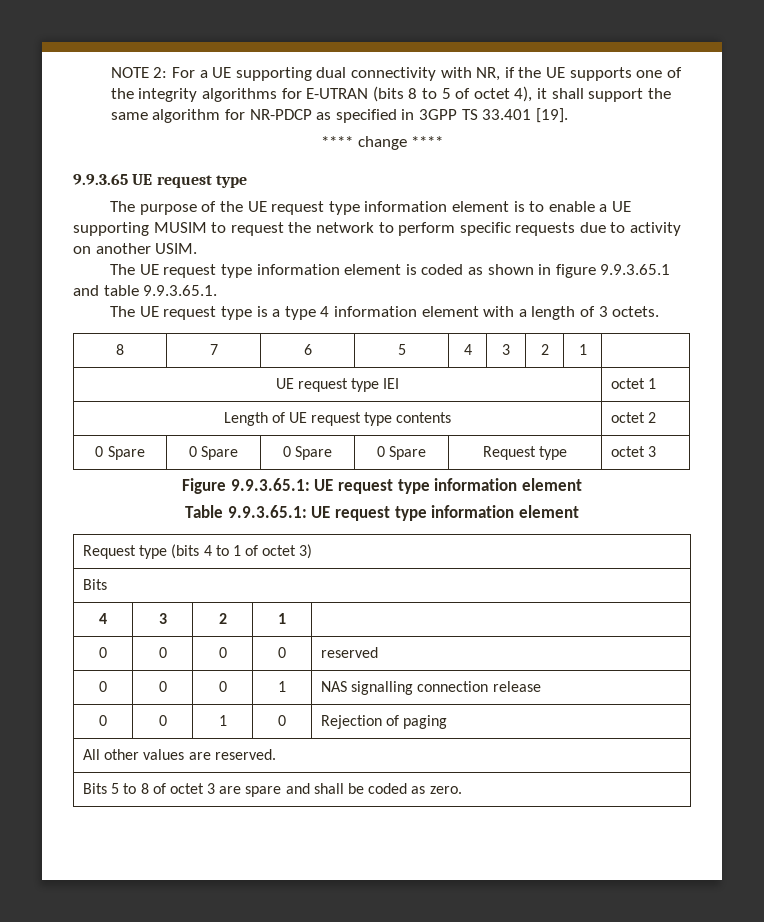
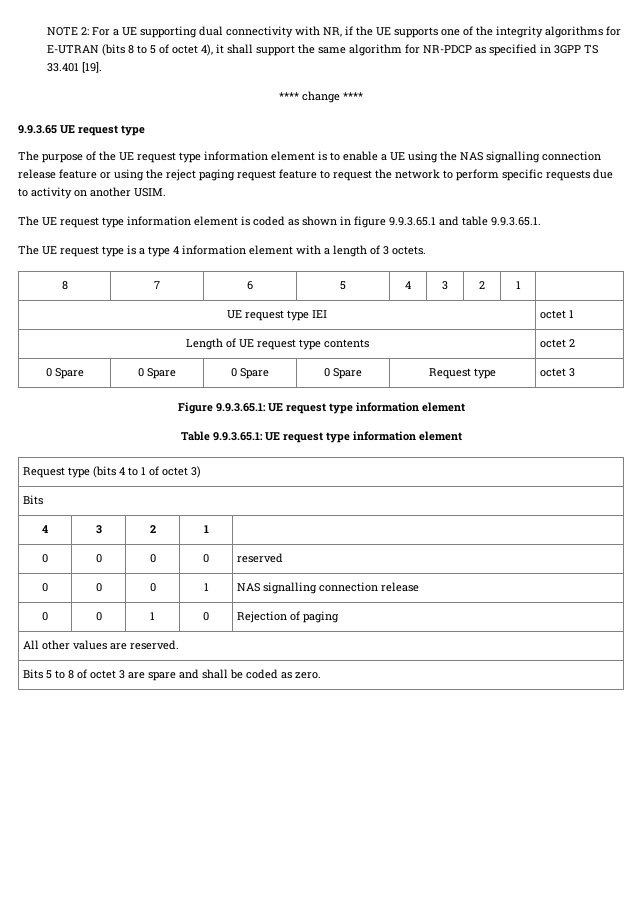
- The purpose of the UE request type information element is to enable a UE supporting MUSIM to request the network to perform specific requests due to activity on another USIM.
+ The purpose of the UE request type information element is to enable a UE using the NAS signalling connection release feature or using the reject paging request feature to request the network to perform specific requests due to activity on another USIM.

